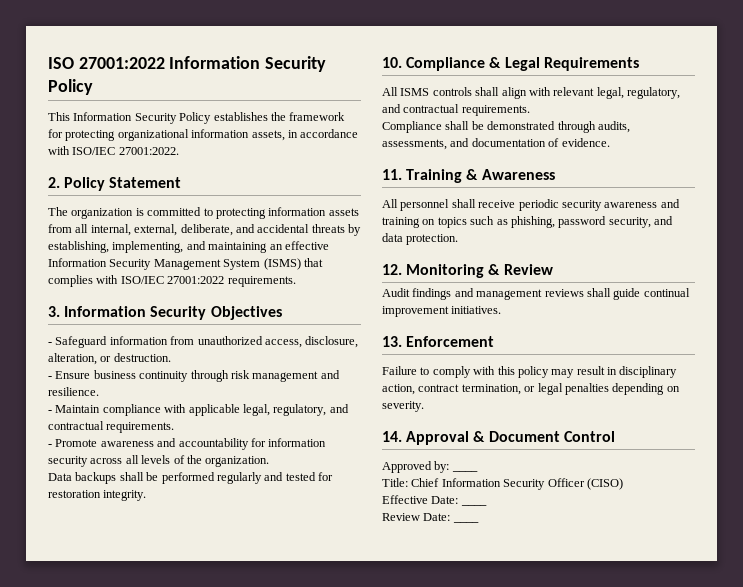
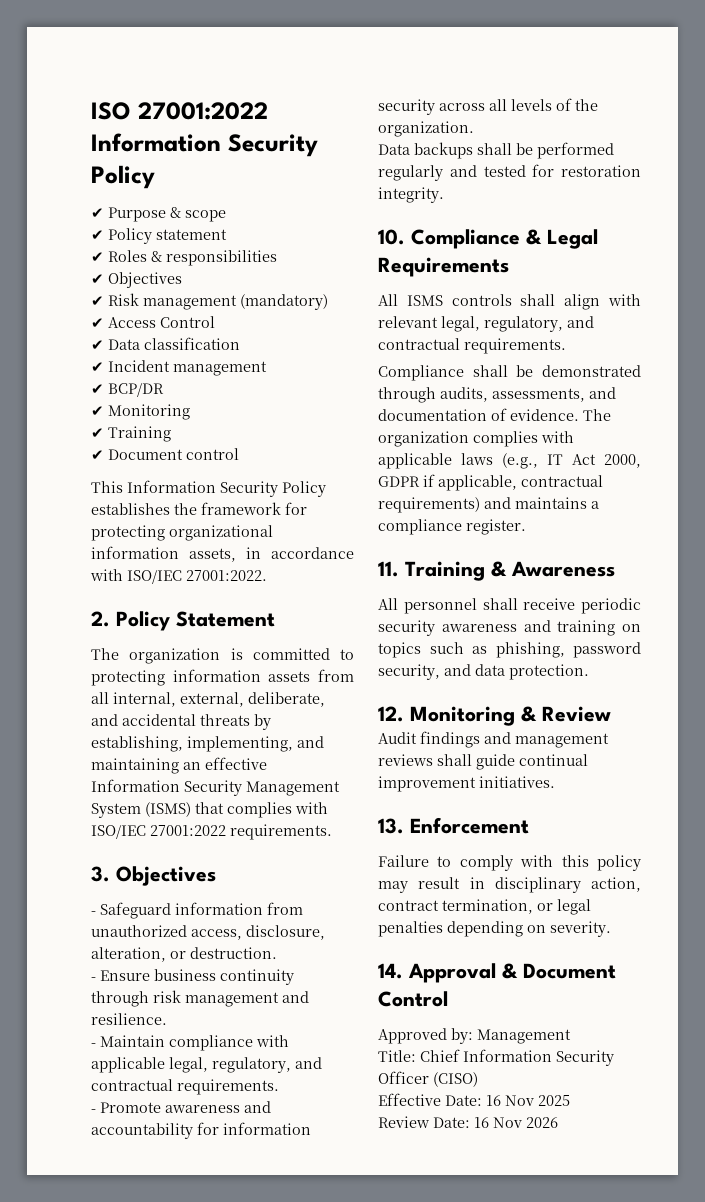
+ ✔ Purpose & scope
+ ✔ Policy statement
+ ✔ Roles & responsibilities
+ ✔ Objectives
+ ✔ Risk management (mandatory)
+ ✔ Access Control
+ ✔ Data classification
+ ✔ Incident management
+ ✔ BCP/DR
+ ✔ Monitoring
+ ✔ Training
+ ✔ Document control
- 3. Information Security Objectives
+ 3. Objectives
+ The organization complies with applicable laws (e.g., IT Act 2000, GDPR if applicable, contractual requirements) and maintains a compliance register.
- Approved by: ____
+ Approved by: Management
- Effective Date: ____
+ Effective Date: 16 Nov 2025
- Review Date: ____
+ Review Date: 16 Nov 2026

